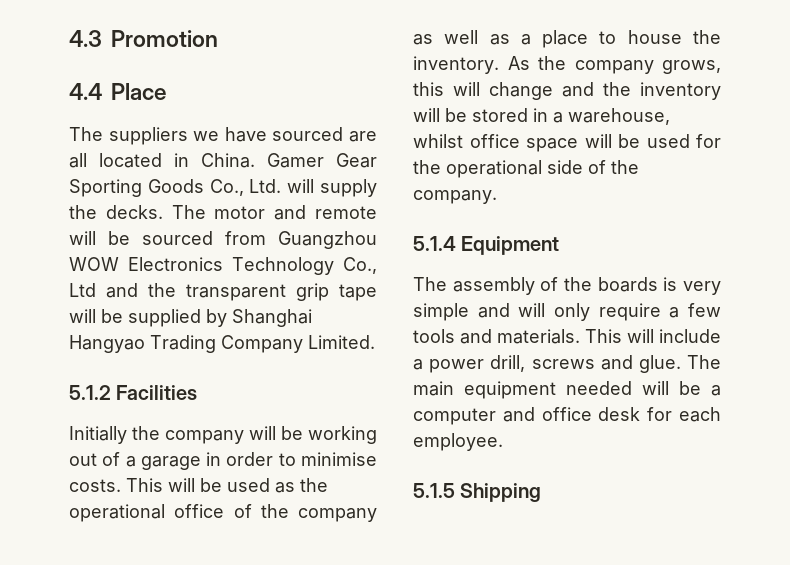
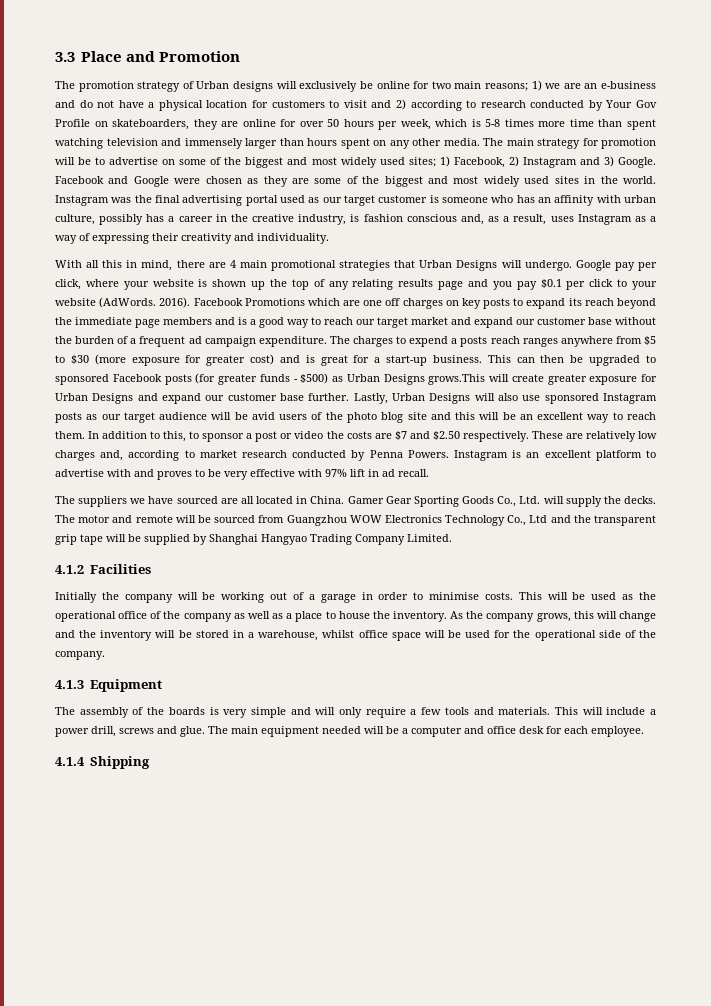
- 4.3 Promotion
- 4.4 Place
+ 3.3 Place and Promotion
+ The promotion strategy of Urban designs will exclusively be online for two main reasons; 1) we are an e-business and do not have a physical location for customers to visit and 2) according to research conducted by Your Gov Profile on skateboarders, they are online for over 50 hours per week, which is 5-8 times more time than spent watching television and immensely larger than hours spent on any other media. The main strategy for promotion will be to advertise on some of the biggest and most widely used sites; 1) Facebook, 2) Instagram and 3) Google. Facebook and Google were chosen as they are some of the biggest and most widely used sites in the world. Instagram was the final advertising portal used as our target customer is someone who has an affinity with urban culture, possibly has a career in the creative industry, is fashion conscious and, as a result, uses Instagram as a way of expressing their creativity and individuality.
+ With all this in mind, there are 4 main promotional strategies that Urban Designs will undergo. Google pay per click, where your website is shown up the top of any relating results page and you pay $0.1 per click to your website (AdWords. 2016). Facebook Promotions which are one off charges on key posts to expand its reach beyond the immediate page members and is a good way to reach our target market and expand our customer base without the burden of a frequent ad campaign expenditure. The charges to expend a posts reach ranges anywhere from $5 to $30 (more exposure for greater cost) and is great for a start-up business. This can then be upgraded to sponsored Facebook posts (for greater funds - $500) as Urban Designs grows.This will create greater exposure for Urban Designs and expand our customer base further. Lastly, Urban Designs will also use sponsored Instagram posts as our target audience will be avid users of the photo blog site and this will be an excellent way to reach them. In addition to this, to sponsor a post or video the costs are $7 and $2.50 respectively. These are relatively low charges and, according to market research conducted by Penna Powers. Instagram is an excellent platform to advertise with and proves to be very effective with 97% lift in ad recall.
- 5.1.2 Facilities
+ 4.1.2 Facilities
- 5.1.4 Equipment
+ 4.1.3 Equipment
- 5.1.5 Shipping
+ 4.1.4 Shipping

